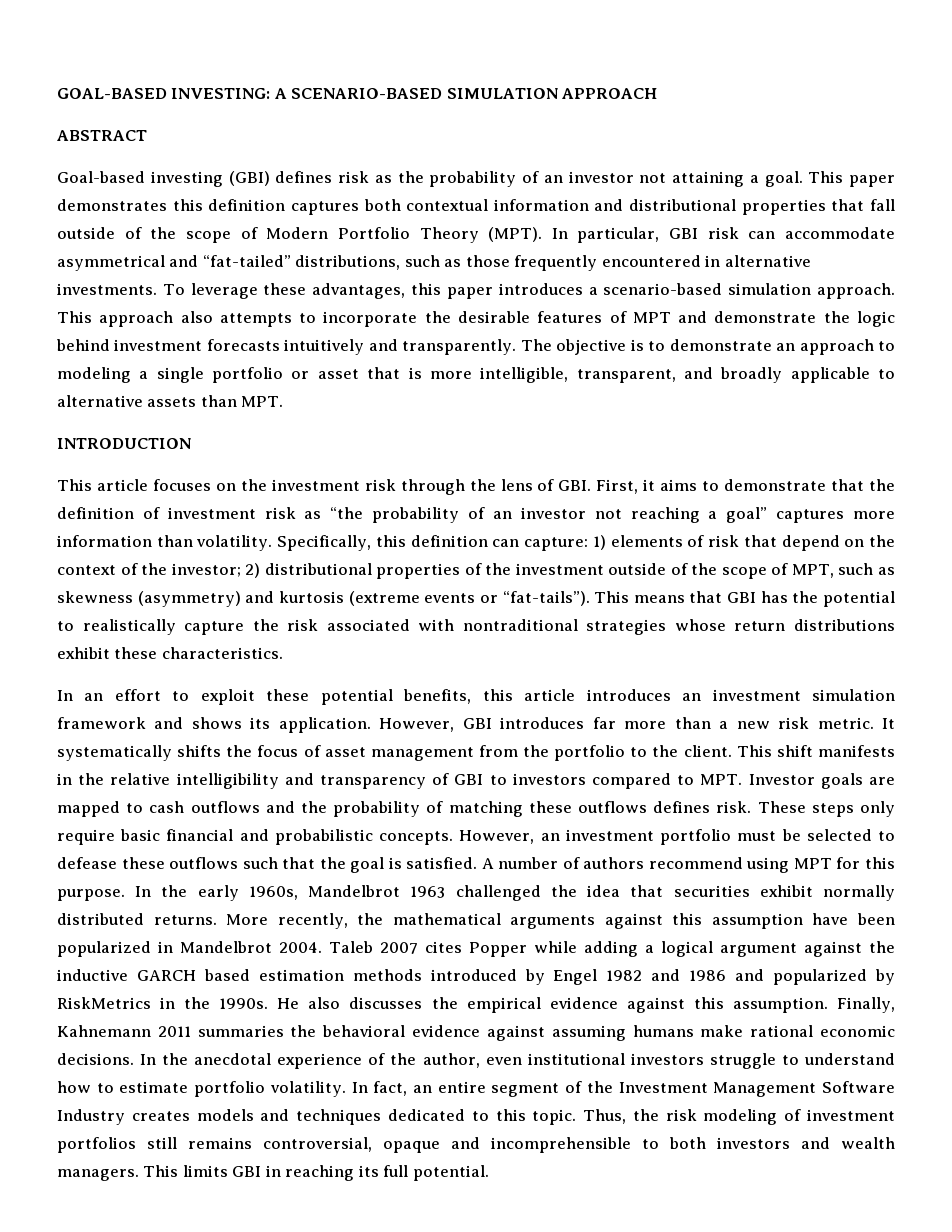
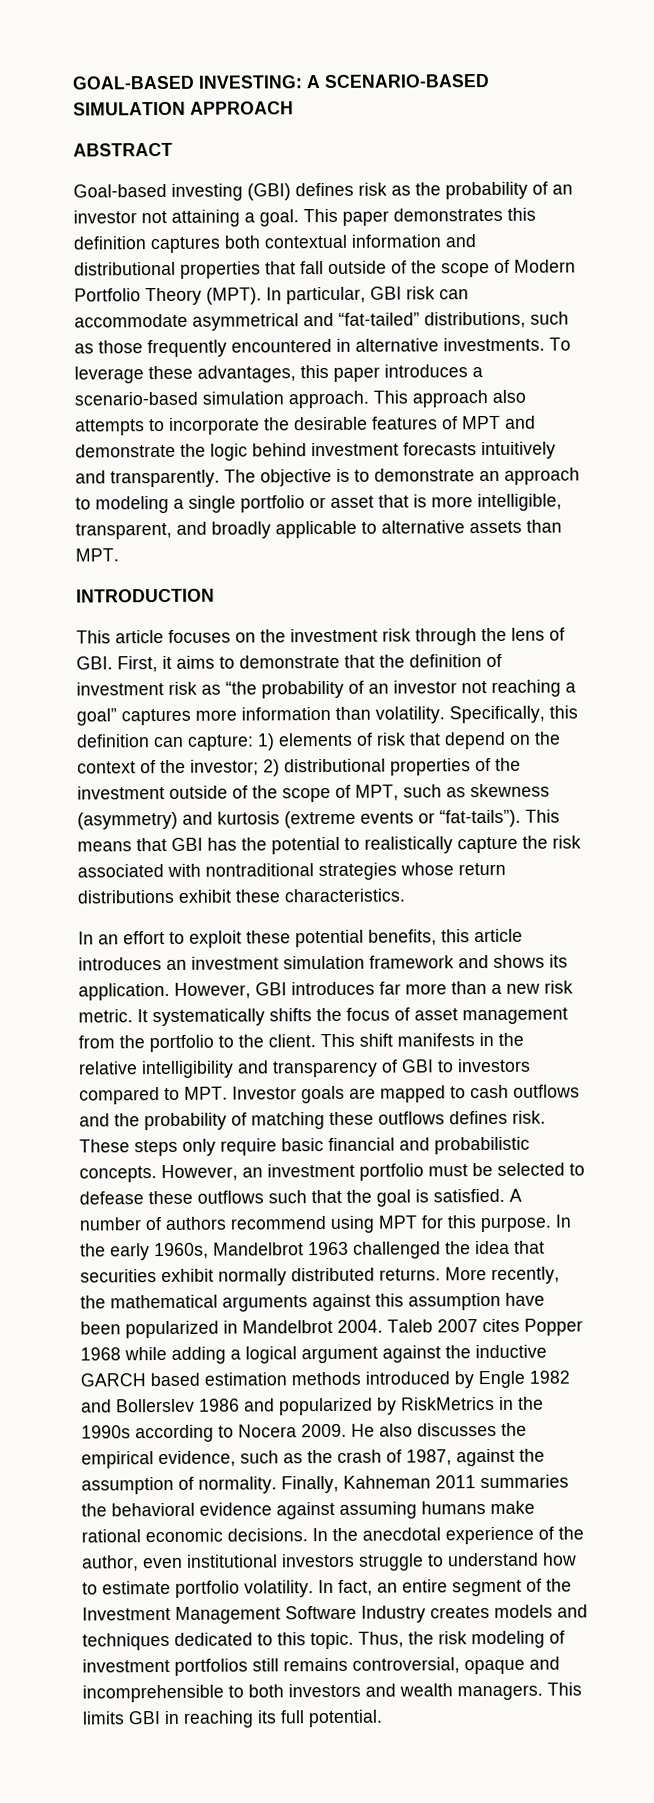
- Taleb 2007 cites Popper while adding a logical argument against the inductive GARCH based estimation methods introduced by Engel 1982 and 1986 and popularized by RiskMetrics in the 1990s.
+ Taleb 2007 cites Popper 1968 while adding a logical argument against the inductive GARCH based estimation methods introduced by Engle 1982 and Bollerslev 1986 and popularized by RiskMetrics in the 1990s according to Nocera 2009.
- He also discusses the empirical evidence against this assumption. Finally, Kahnemann 2011 summaries the behavioral evidence against assuming humans make rational economic decisions.
+ He also discusses the empirical evidence, such as the crash of 1987, against the assumption of normality. Finally, Kahneman 2011 summaries the behavioral evidence against assuming humans make rational economic decisions.

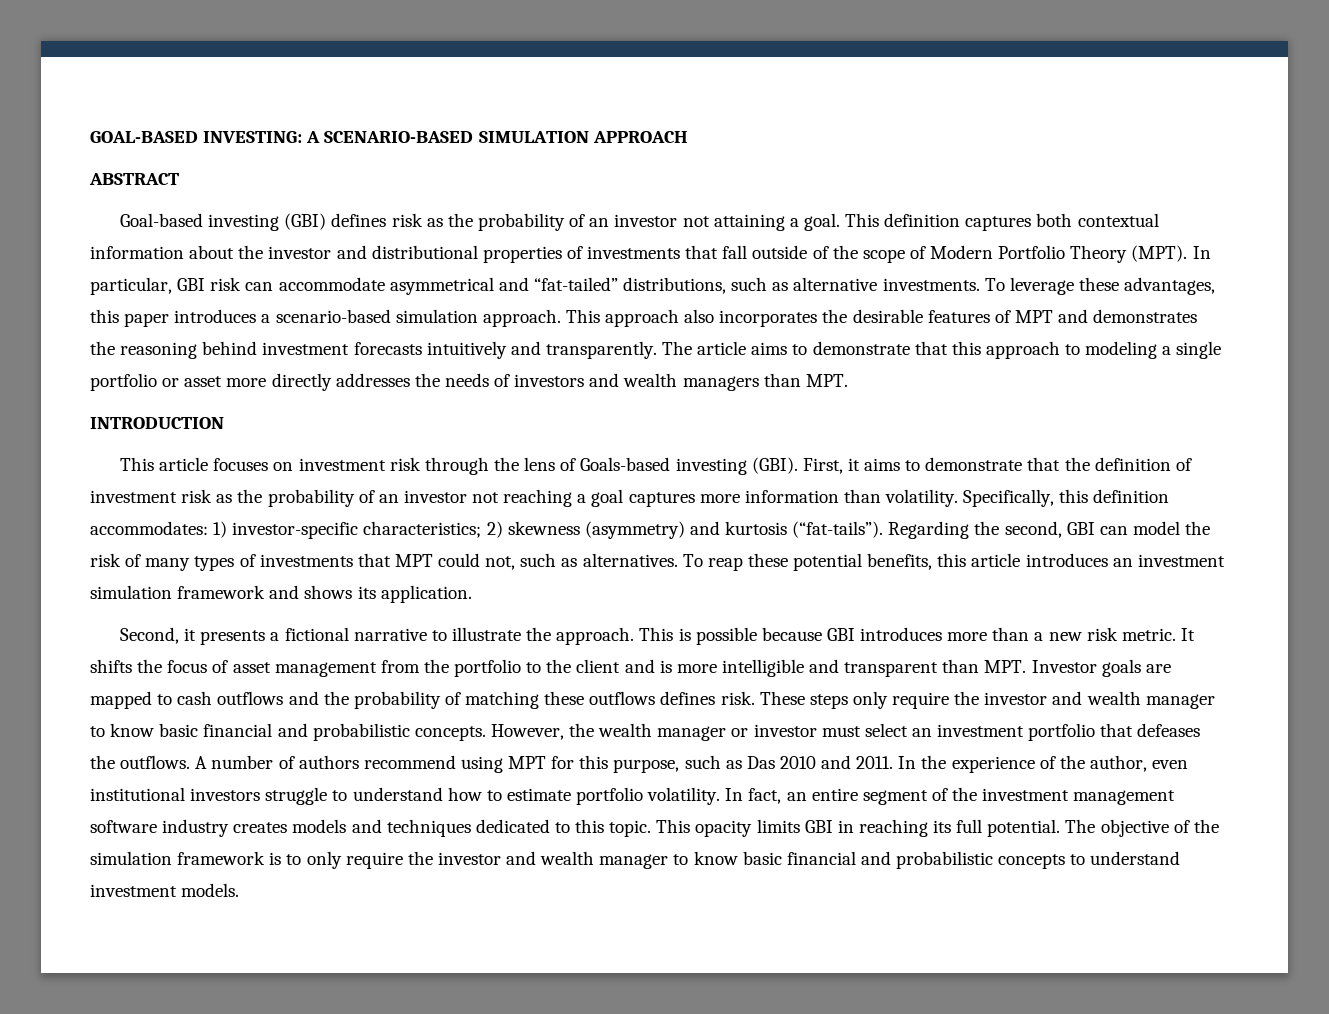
- This paper demonstrates this definition captures both contextual information and distributional properties that fall outside of the scope of Modern Portfolio Theory (MPT).
+ This definition captures both contextual information about the investor and distributional properties of investments that fall outside of the scope of Modern Portfolio Theory (MPT).
- In particular, GBI risk can accommodate asymmetrical and “fat-tailed” distributions, such as those frequently encountered in alternative investments.
+ In particular, GBI risk can accommodate asymmetrical and “fat-tailed” distributions, such as alternative investments.
- This approach also attempts to incorporate the desirable features of MPT and demonstrate the logic behind investment forecasts intuitively and transparently.
+ This approach also incorporates the desirable features of MPT and demonstrates the reasoning behind investment forecasts intuitively and transparently.
- The objective is to demonstrate an approach to modeling a single portfolio or asset that is more intelligible, transparent, and broadly applicable to alternative assets than MPT.
+ The article aims to demonstrate that this approach to modeling a single portfolio or asset more directly addresses the needs of investors and wealth managers than MPT.
- This article focuses on the investment risk through the lens of GBI. First, it aims to demonstrate that the definition of investment risk as “the probability of an investor not reaching a goal” captures more information than volatility.
+ This article focuses on investment risk through the lens of Goals-based investing (GBI). First, it aims to demonstrate that the definition of investment risk as the probability of an investor not reaching a goal captures more information than volatility.
- Specifically, this definition can capture: 1) elements of risk that depend on the context of the investor; 2) distributional properties of the investment outside of the scope of MPT, such as skewness (asymmetry) and kurtosis (extreme events or “fat-tails”). This means that GBI has the potential to realistically capture the risk associated with nontraditional strategies whose return distributions exhibit these characteristics.
- In an effort to exploit these potential benefits, this article introduces an investment simulation framework and shows its application. However, GBI introduces far more than a new risk metric.
+ Specifically, this definition accommodates: 1) investor-specific characteristics; 2) skewness (asymmetry) and kurtosis (“fat-tails”). Regarding the second, GBI can model the risk of many types of investments that MPT could not, such as alternatives. To reap these potential benefits, this article introduces an investment simulation framework and shows its application.
+ Second, it presents a fictional narrative to illustrate the approach. This is possible because GBI introduces more than a new risk metric.
- It systematically shifts the focus of asset management from the portfolio to the client. This shift manifests in the relative intelligibility and transparency of GBI to investors compared to MPT. Investor goals are mapped to cash outflows and the probability of matching these outflows defines risk.
+ It shifts the focus of asset management from the portfolio to the client and is more intelligible and transparent than MPT. Investor goals are mapped to cash outflows and the probability of matching these outflows defines risk.
- These steps only require basic financial and probabilistic concepts.
+ These steps only require the investor and wealth manager to know basic financial and probabilistic concepts.
- However, an investment portfolio must be selected to defease these outflows such that the goal is satisfied.
+ However, the wealth manager or investor must select an investment portfolio that defeases the outflows.
- A number of authors recommend using MPT for this purpose. In the early 1960s, Mandelbrot 1963 challenged the idea that securities exhibit normally distributed returns. More recently, the mathematical arguments against this assumption have been popularized in Mandelbrot 2004. Taleb 2007 cites Popper 1968 while adding a logical argument against the inductive GARCH based estimation methods introduced by Engle 1982 and Bollerslev 1986 and popularized by RiskMetrics in the 1990s according to Nocera 2009. He also discusses the empirical evidence, such as the crash of 1987, against the assumption of normality. Finally, Kahneman 2011 summaries the behavioral evidence against assuming humans make rational economic decisions. In the anecdotal experience of the author, even institutional investors struggle to understand how to estimate portfolio volatility.
+ A number of authors recommend using MPT for this purpose, such as Das 2010 and 2011. In the experience of the author, even institutional investors struggle to understand how to estimate portfolio volatility.
- In fact, an entire segment of the Investment Management Software Industry creates models and techniques dedicated to this topic.
+ In fact, an entire segment of the investment management software industry creates models and techniques dedicated to this topic.
- Thus, the risk modeling of investment portfolios still remains controversial, opaque and incomprehensible to both investors and wealth managers. This limits GBI in reaching its full potential.
+ This opacity limits GBI in reaching its full potential.
+ The objective of the simulation framework is to only require the investor and wealth manager to know basic financial and probabilistic concepts to understand investment models.

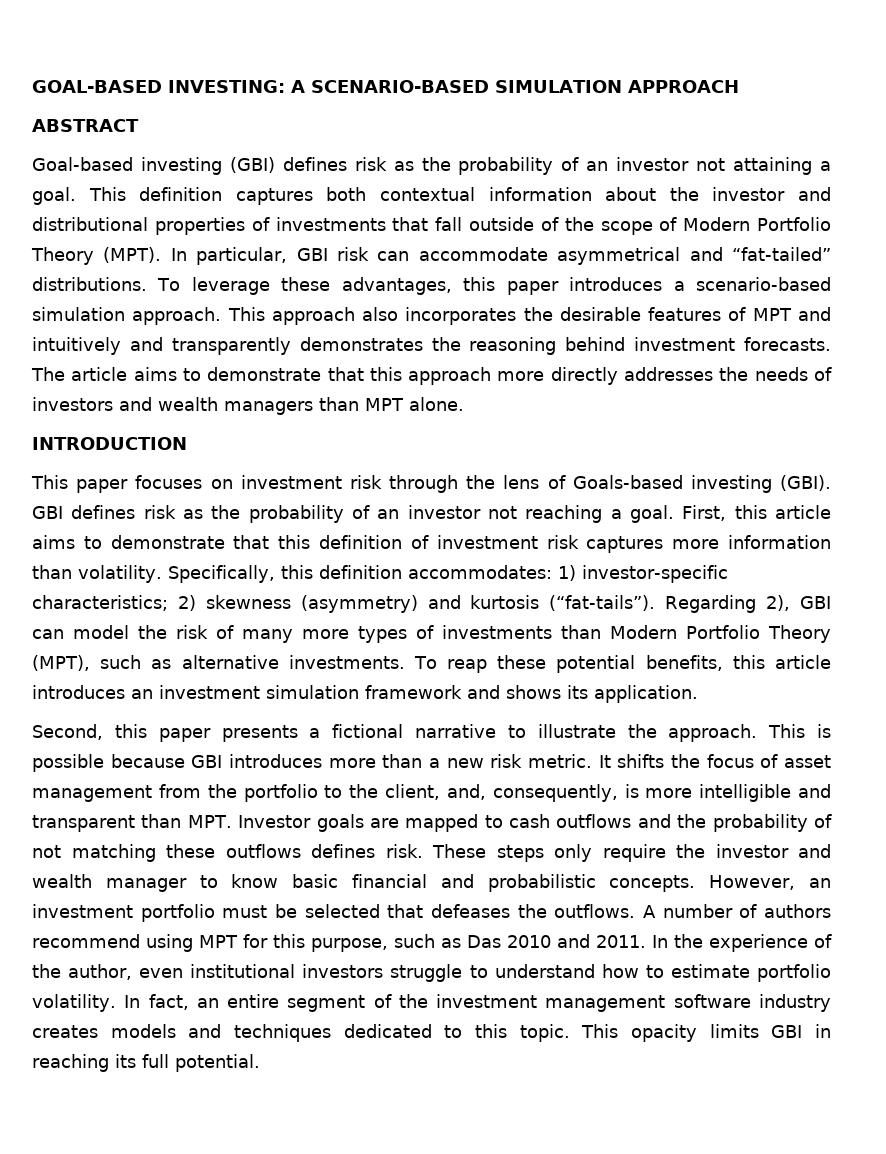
- In particular, GBI risk can accommodate asymmetrical and “fat-tailed” distributions, such as alternative investments.
+ In particular, GBI risk can accommodate asymmetrical and “fat-tailed” distributions.
- This approach also incorporates the desirable features of MPT and demonstrates the reasoning behind investment forecasts intuitively and transparently.
+ This approach also incorporates the desirable features of MPT and intuitively and transparently demonstrates the reasoning behind investment forecasts.
- The article aims to demonstrate that this approach to modeling a single portfolio or asset more directly addresses the needs of investors and wealth managers than MPT.
+ The article aims to demonstrate that this approach more directly addresses the needs of investors and wealth managers than MPT alone.
- This article focuses on investment risk through the lens of Goals-based investing (GBI).
+ This paper focuses on investment risk through the lens of Goals-based investing (GBI).
- First, it aims to demonstrate that the definition of investment risk as the probability of an investor not reaching a goal captures more information than volatility.
+ GBI defines risk as the probability of an investor not reaching a goal. First, this article aims to demonstrate that this definition of investment risk captures more information than volatility.
- Regarding the second, GBI can model the risk of many types of investments that MPT could not, such as alternatives.
+ Regarding 2), GBI can model the risk of many more types of investments than Modern Portfolio Theory (MPT), such as alternative investments.
- Second, it presents a fictional narrative to illustrate the approach.
+ Second, this paper presents a fictional narrative to illustrate the approach.
- It shifts the focus of asset management from the portfolio to the client and is more intelligible and transparent than MPT. Investor goals are mapped to cash outflows and the probability of matching these outflows defines risk.
+ It shifts the focus of asset management from the portfolio to the client, and, consequently, is more intelligible and transparent than MPT. Investor goals are mapped to cash outflows and the probability of not matching these outflows defines risk.
- However, the wealth manager or investor must select an investment portfolio that defeases the outflows.
+ However, an investment portfolio must be selected that defeases the outflows.
- The objective of the simulation framework is to only require the investor and wealth manager to know basic financial and probabilistic concepts to understand investment models.

